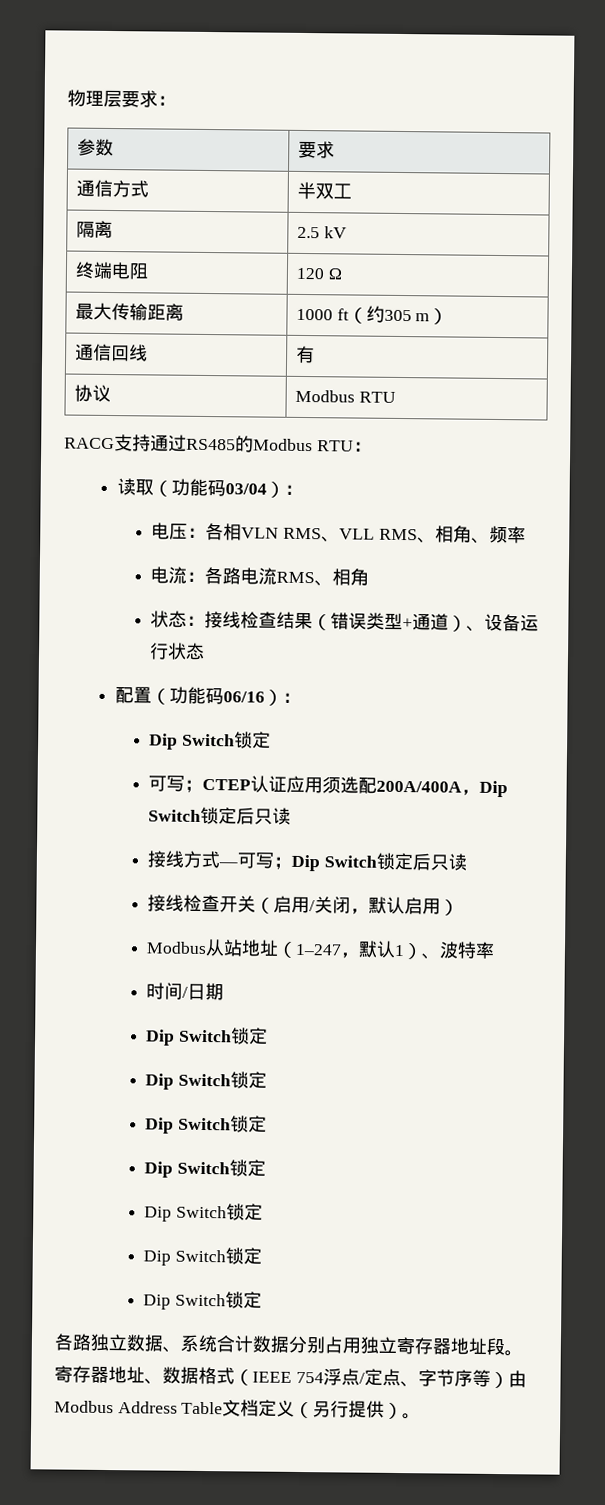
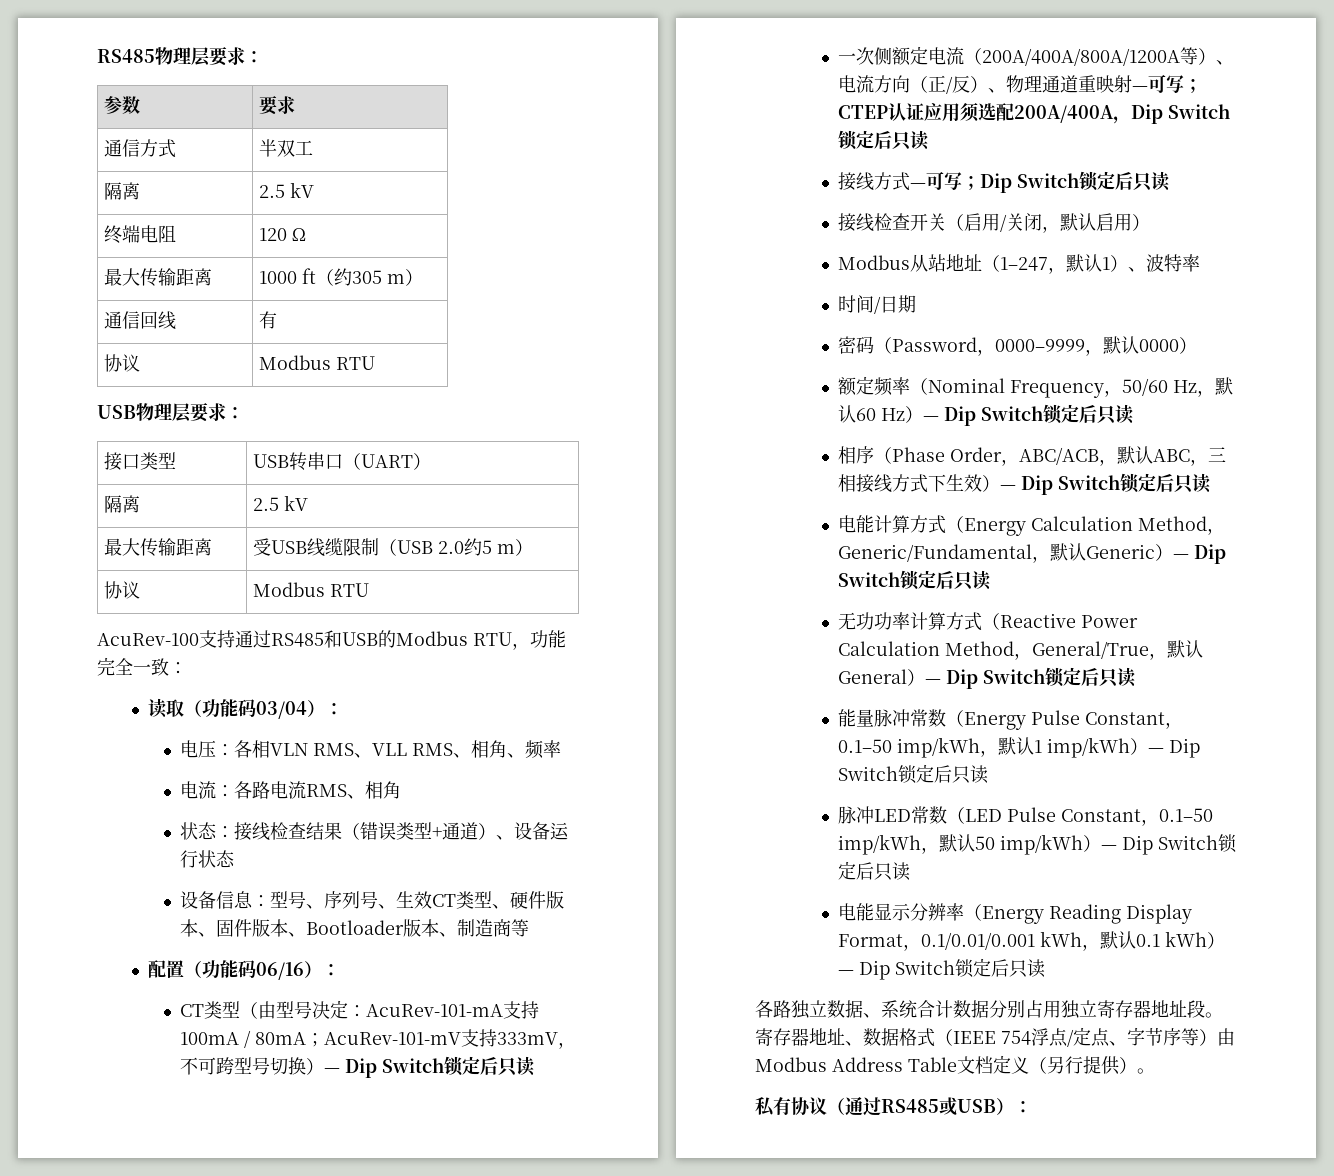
- 物理层要求：
+ RS485物理层要求：
- RACG支持通过RS485的Modbus RTU：
+ USB物理层要求：
+ 接口类型 | USB转串口（UART）
+ 隔离 | 2.5 kV
+ 最大传输距离 | 受USB线缆限制（USB 2.0约5 m）
+ 协议 | Modbus RTU
+ AcuRev-100支持通过RS485和USB的Modbus RTU，功能完全一致：
+ 设备信息：型号、序列号、生效CT类型、硬件版本、固件版本、Bootloader版本、制造商等
  配置（功能码06/16）：
- Dip Switch锁定
- 可写；CTEP认证应用须选配200A/400A，Dip Switch锁定后只读
+ CT类型（由型号决定：AcuRev-101-mA支持100mA / 80mA；AcuRev-101-mV支持333mV，不可跨型号切换）— Dip Switch锁定后只读
+ 一次侧额定电流（200A/400A/800A/1200A等）、电流方向（正/反）、物理通道重映射—可写；CTEP认证应用须选配200A/400A，Dip Switch锁定后只读
  时间/日期
- Dip Switch锁定
- Dip Switch锁定
- Dip Switch锁定
- Dip Switch锁定
- Dip Switch锁定
- Dip Switch锁定
- Dip Switch锁定
+ 密码（Password，0000–9999，默认0000）
+ 额定频率（Nominal Frequency，50/60 Hz，默认60 Hz）— Dip Switch锁定后只读
+ 相序（Phase Order，ABC/ACB，默认ABC，三相接线方式下生效）— Dip Switch锁定后只读
+ 电能计算方式（Energy Calculation Method，Generic/Fundamental，默认Generic）— Dip Switch锁定后只读
+ 无功功率计算方式（Reactive Power Calculation Method，General/True，默认General）— Dip Switch锁定后只读
+ 能量脉冲常数（Energy Pulse Constant，0.1–50 imp/kWh，默认1 imp/kWh）— Dip Switch锁定后只读
+ 脉冲LED常数（LED Pulse Constant，0.1–50 imp/kWh，默认50 imp/kWh）— Dip Switch锁定后只读
+ 电能显示分辨率（Energy Reading Display Format，0.1/0.01/0.001 kWh，默认0.1 kWh）— Dip Switch锁定后只读
+ 私有协议（通过RS485或USB）：

